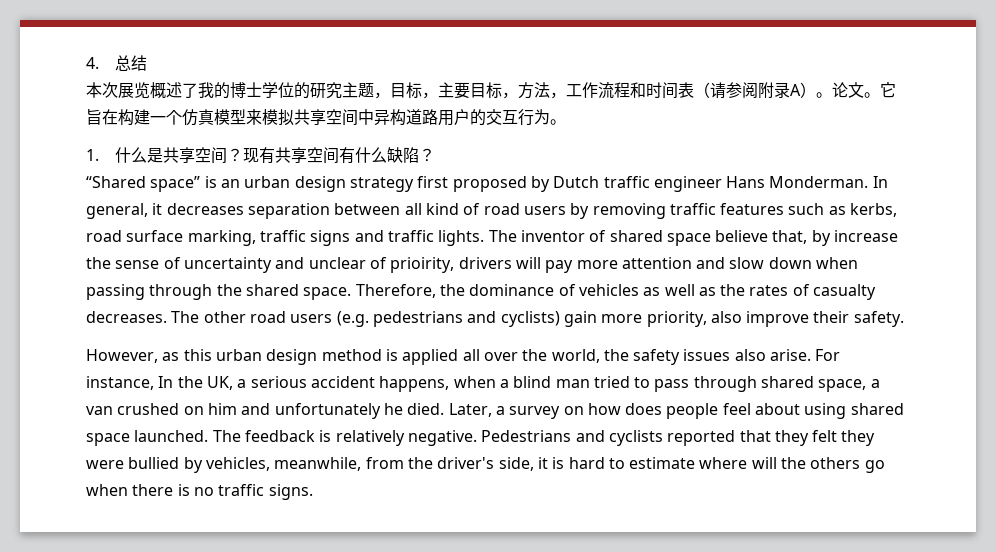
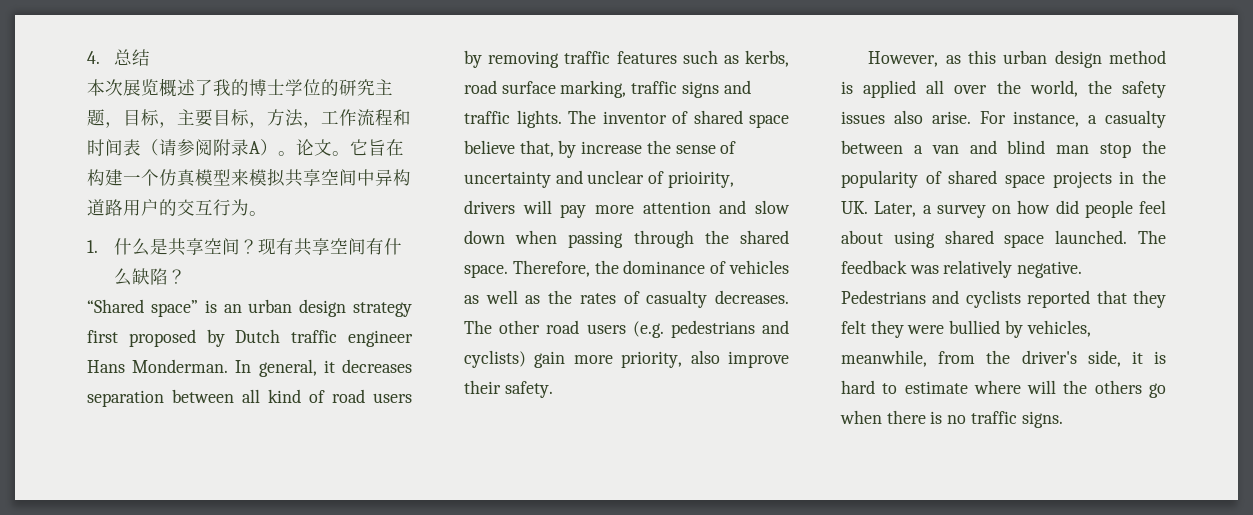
- For instance, In the UK, a serious accident happens, when a blind man tried to pass through shared space, a van crushed on him and unfortunately he died. Later, a survey on how does people feel about using shared space launched.
+ For instance, a casualty between a van and blind man stop the popularity of shared space projects in the UK. Later, a survey on how did people feel about using shared space launched.
- The feedback is relatively negative.
+ The feedback was relatively negative.

